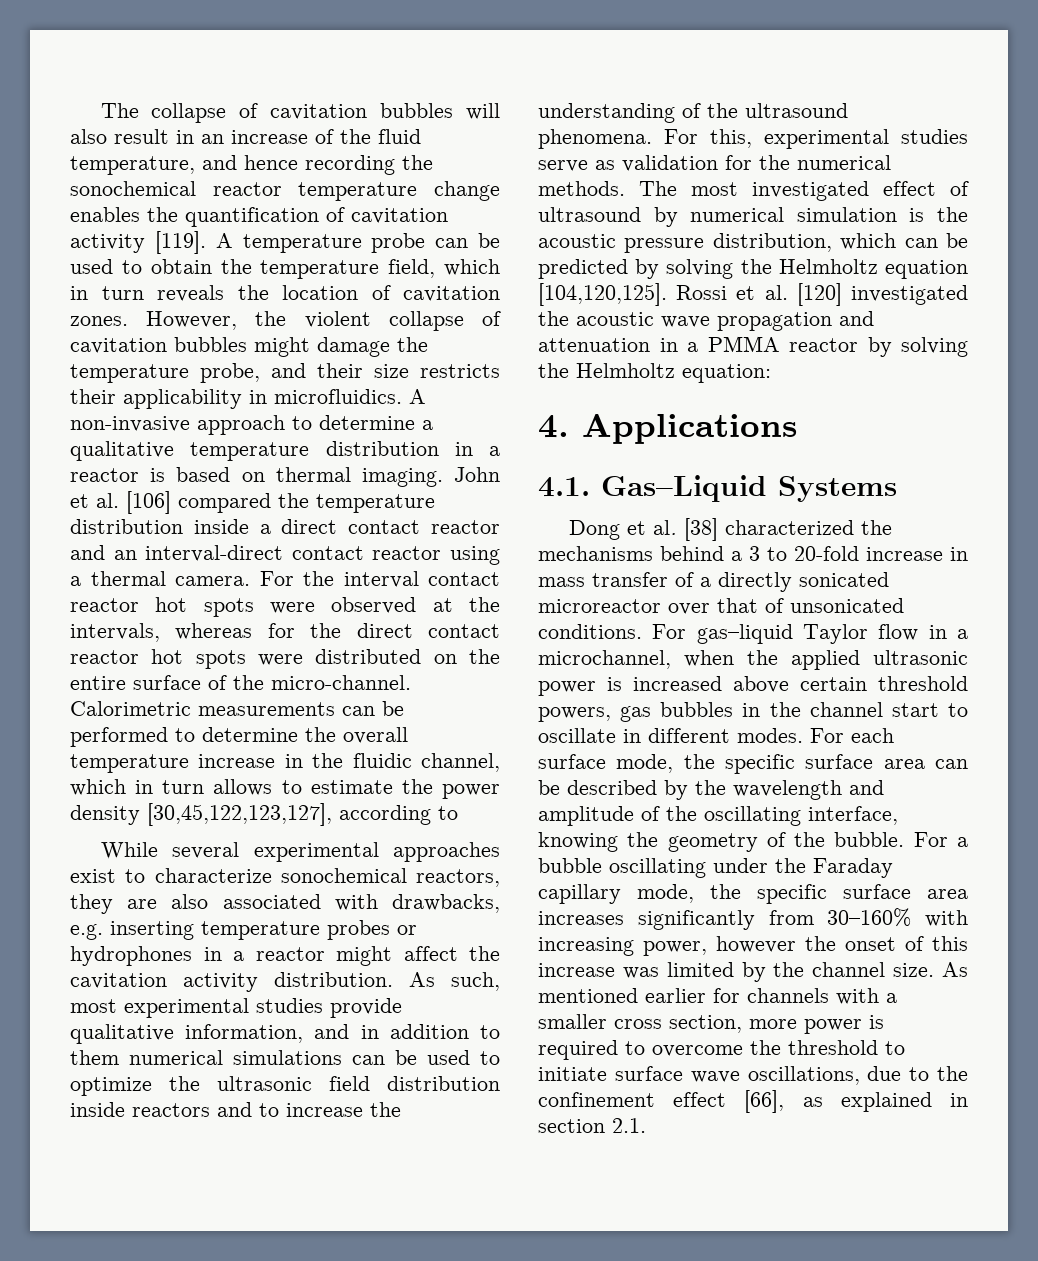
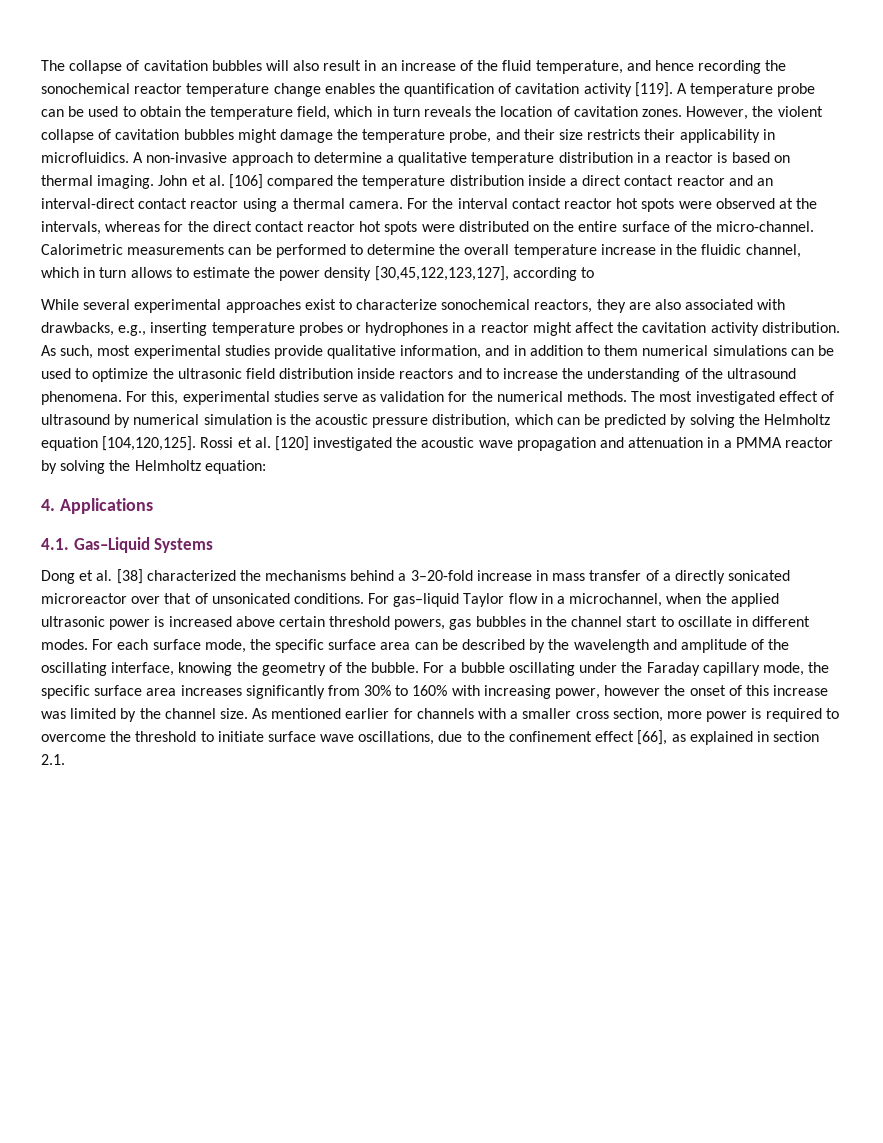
- While several experimental approaches exist to characterize sonochemical reactors, they are also associated with drawbacks, e.g. inserting temperature probes or hydrophones in a reactor might affect the cavitation activity distribution.
+ While several experimental approaches exist to characterize sonochemical reactors, they are also associated with drawbacks, e.g., inserting temperature probes or hydrophones in a reactor might affect the cavitation activity distribution.
- Dong et al. [38] characterized the mechanisms behind a 3 to 20-fold increase in mass transfer of a directly sonicated microreactor over that of unsonicated conditions.
+ Dong et al. [38] characterized the mechanisms behind a 3–20-fold increase in mass transfer of a directly sonicated microreactor over that of unsonicated conditions.
- For a bubble oscillating under the Faraday capillary mode, the specific surface area increases significantly from 30–160% with increasing power, however the onset of this increase was limited by the channel size.
+ For a bubble oscillating under the Faraday capillary mode, the specific surface area increases significantly from 30% to 160% with increasing power, however the onset of this increase was limited by the channel size.

